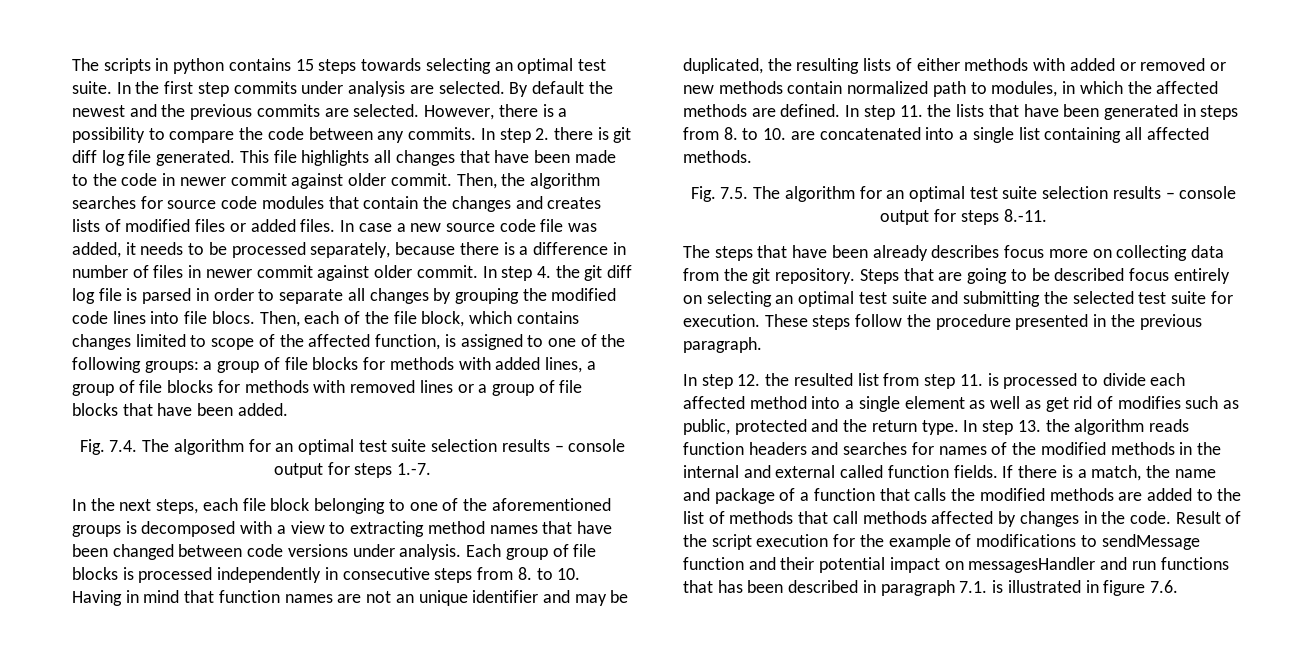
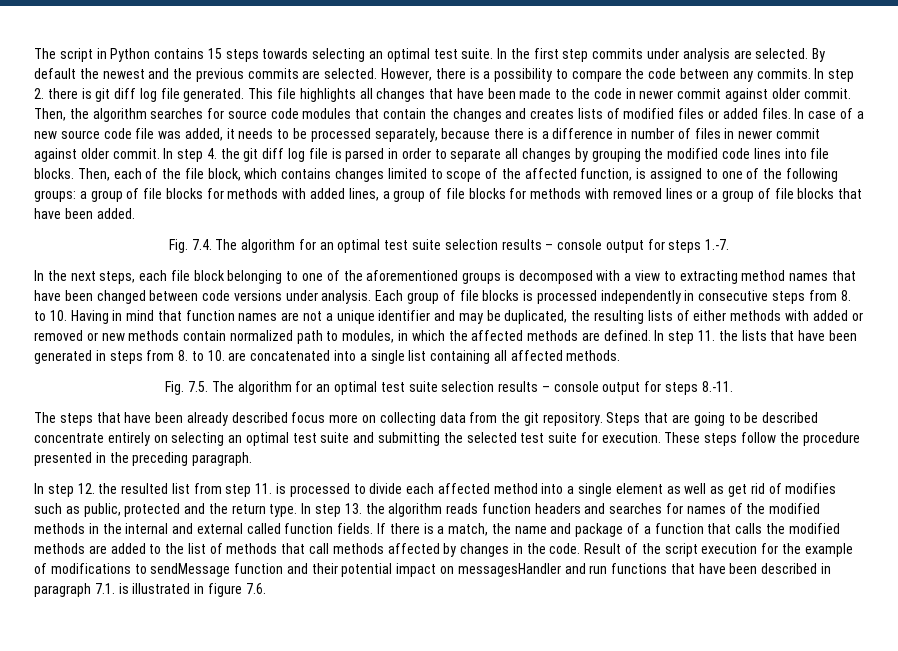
- The scripts in python contains 15 steps towards selecting an optimal test suite.
+ The script in Python contains 15 steps towards selecting an optimal test suite.
- In case a new source code file was added, it needs to be processed separately, because there is a difference in number of files in newer commit against older commit.
+ In case of a new source code file was added, it needs to be processed separately, because there is a difference in number of files in newer commit against older commit.
- In step 4. the git diff log file is parsed in order to separate all changes by grouping the modified code lines into file blocs.
+ In step 4. the git diff log file is parsed in order to separate all changes by grouping the modified code lines into file blocks.
- Each group of file blocks is processed independently in consecutive steps from 8. to 10. Having in mind that function names are not an unique identifier and may be duplicated, the resulting lists of either methods with added or removed or new methods contain normalized path to modules, in which the affected methods are defined.
+ Each group of file blocks is processed independently in consecutive steps from 8. to 10. Having in mind that function names are not a unique identifier and may be duplicated, the resulting lists of either methods with added or removed or new methods contain normalized path to modules, in which the affected methods are defined.
- The steps that have been already describes focus more on collecting data from the git repository.
+ The steps that have been already described focus more on collecting data from the git repository.
- Steps that are going to be described focus entirely on selecting an optimal test suite and submitting the selected test suite for execution.
+ Steps that are going to be described concentrate entirely on selecting an optimal test suite and submitting the selected test suite for execution.
- These steps follow the procedure presented in the previous paragraph.
+ These steps follow the procedure presented in the preceding paragraph.
- Result of the script execution for the example of modifications to sendMessage function and their potential impact on messagesHandler and run functions that has been described in paragraph 7.1. is illustrated in figure 7.6.
+ Result of the script execution for the example of modifications to sendMessage function and their potential impact on messagesHandler and run functions that have been described in paragraph 7.1. is illustrated in figure 7.6.

